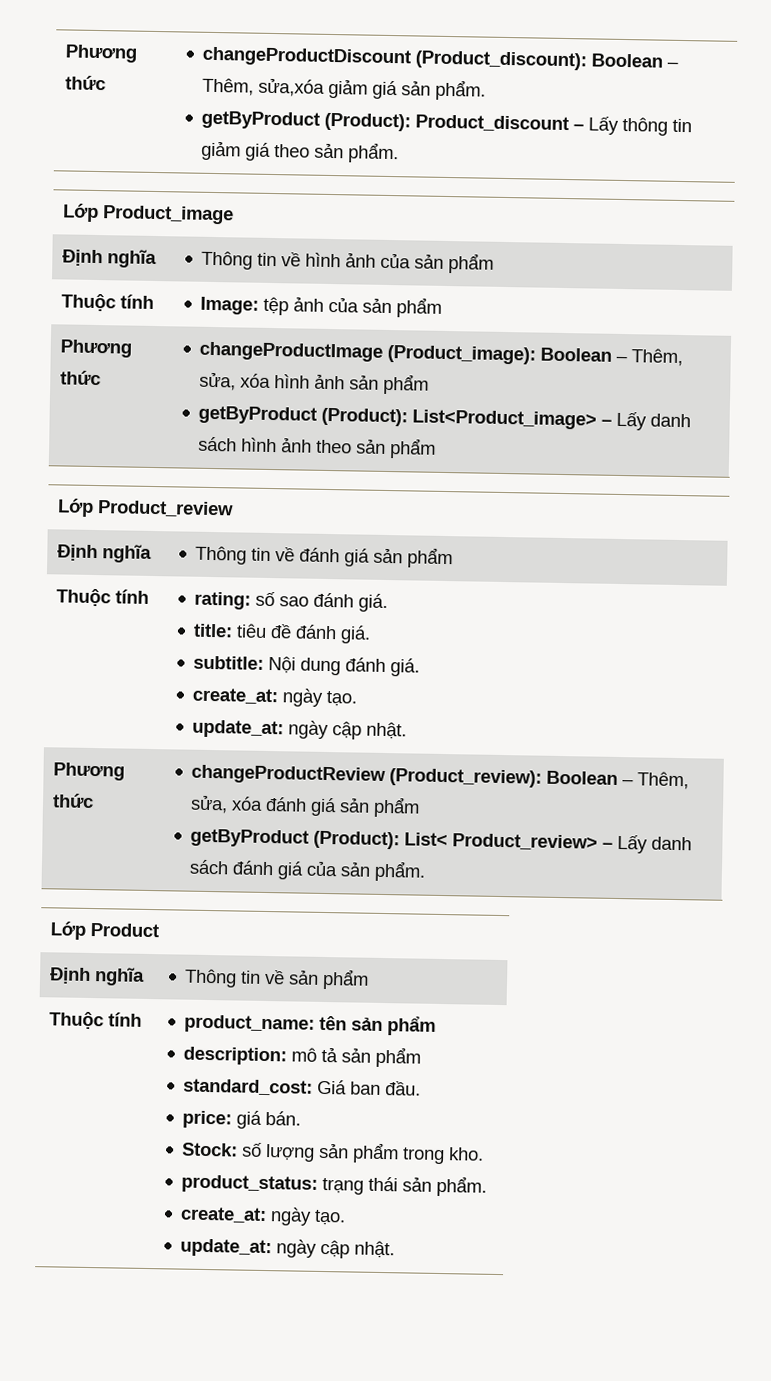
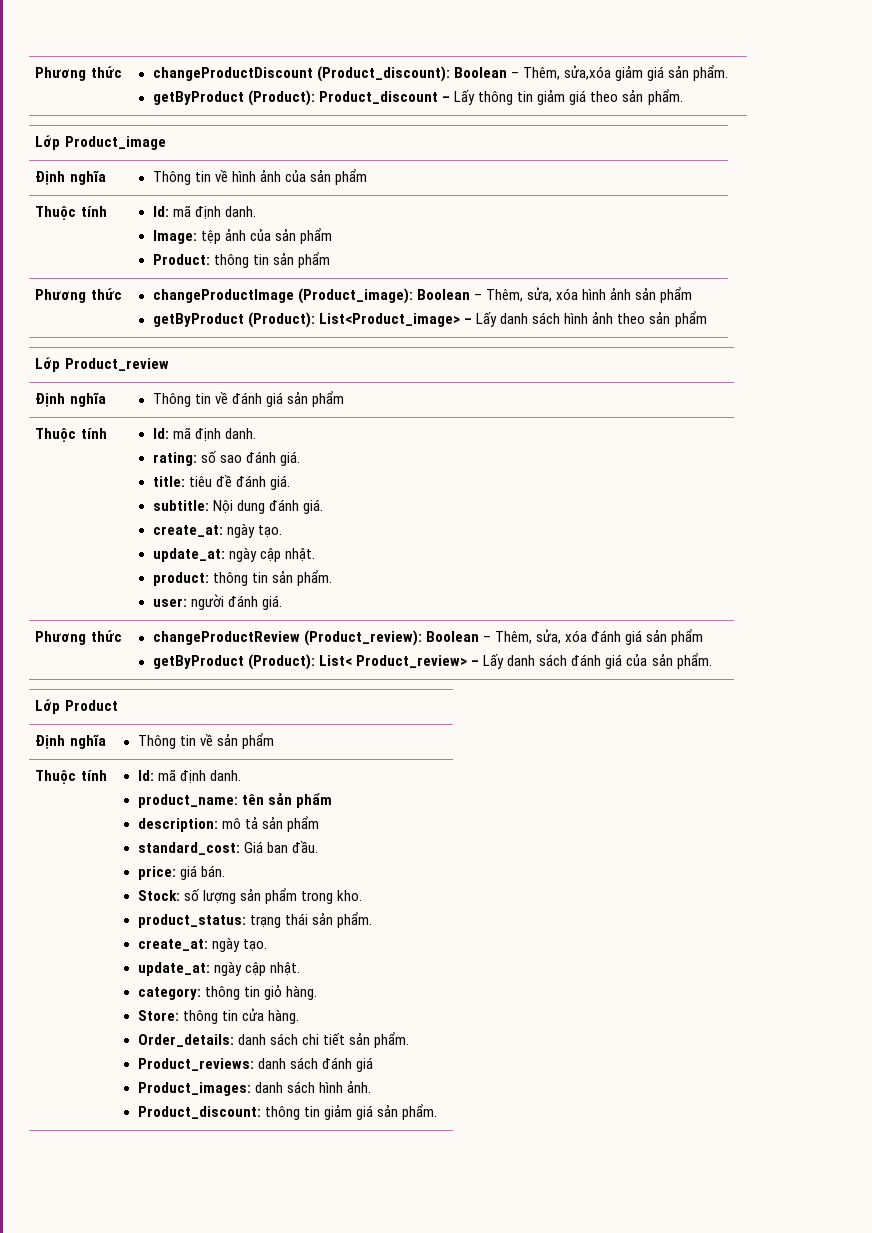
  Định nghĩa | Thông tin về hình ảnh của sản phẩm
- Thuộc tính | Image: tệp ảnh của sản phẩm
+ Thuộc tính | Id: mã định danh.
+ Image: tệp ảnh của sản phẩm
+ Product: thông tin sản phẩm
  Định nghĩa | Thông tin về đánh giá sản phẩm
- Thuộc tính | rating: số sao đánh giá.
+ Thuộc tính | Id: mã định danh.
+ rating: số sao đánh giá.
  title: tiêu đề đánh giá.
  subtitle: Nội dung đánh giá.
  create_at: ngày tạo.
  update_at: ngày cập nhật.
+ product: thông tin sản phẩm.
+ user: người đánh giá.
  Định nghĩa | Thông tin về sản phẩm
- Thuộc tính
+ Thuộc tính | Id: mã định danh.
+ category: thông tin giỏ hàng.
+ Store: thông tin cửa hàng.
+ Order_details: danh sách chi tiết sản phẩm.
+ Product_reviews: danh sách đánh giá
+ Product_images: danh sách hình ảnh.
+ Product_discount: thông tin giảm giá sản phẩm.

